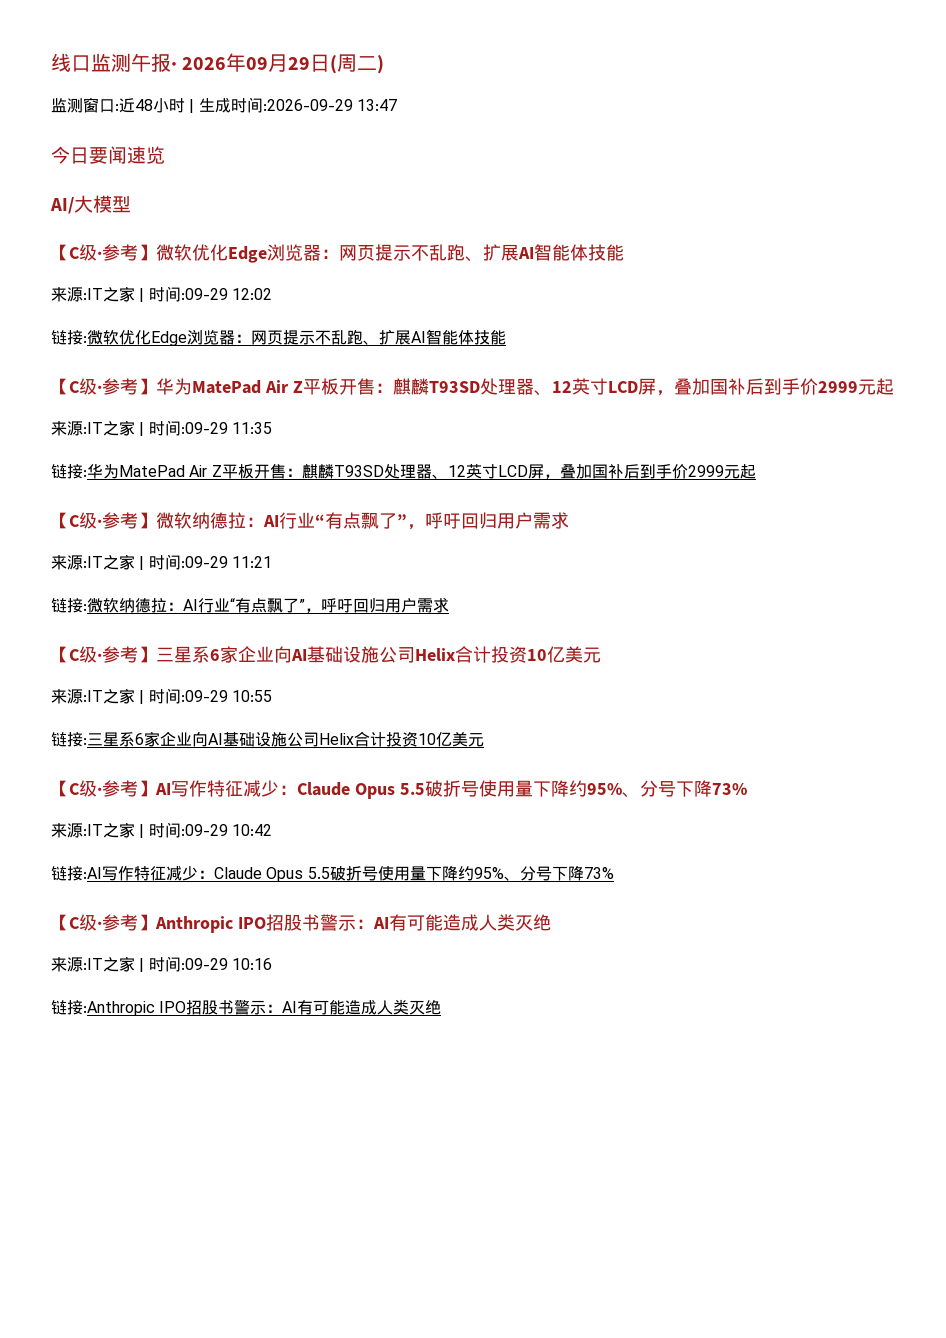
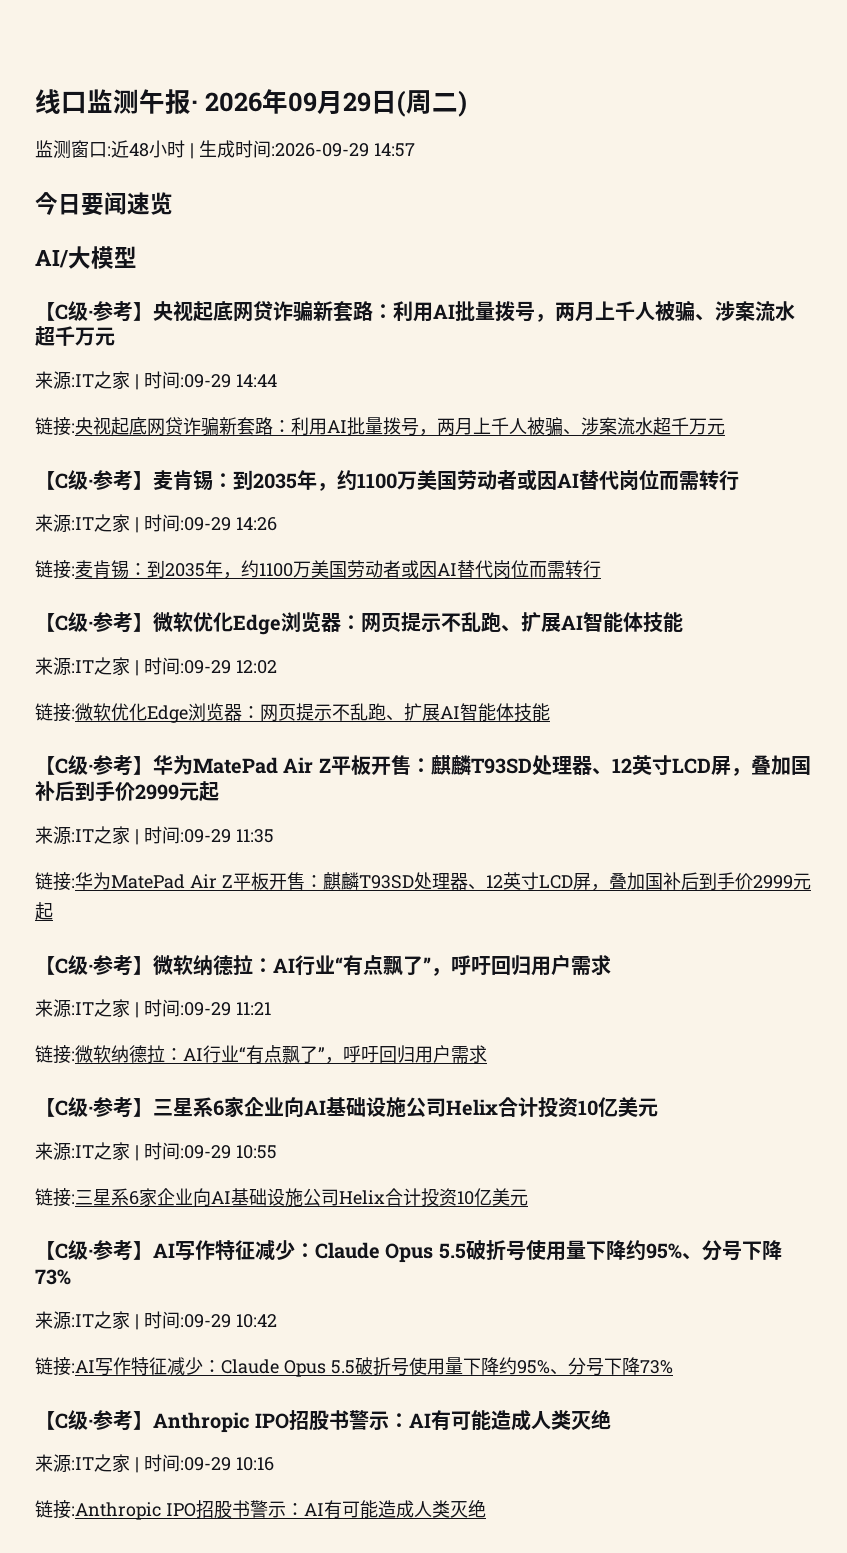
- 监测窗口:近48小时 | 生成时间:2026-09-29 13:47
+ 监测窗口:近48小时 | 生成时间:2026-09-29 14:57
+ 【C级·参考】央视起底网贷诈骗新套路：利用AI批量拨号，两月上千人被骗、涉案流水超千万元
+ 来源:IT之家 | 时间:09-29 14:44
+ 链接:央视起底网贷诈骗新套路：利用AI批量拨号，两月上千人被骗、涉案流水超千万元
+ 【C级·参考】麦肯锡：到2035年，约1100万美国劳动者或因AI替代岗位而需转行
+ 来源:IT之家 | 时间:09-29 14:26
+ 链接:麦肯锡：到2035年，约1100万美国劳动者或因AI替代岗位而需转行

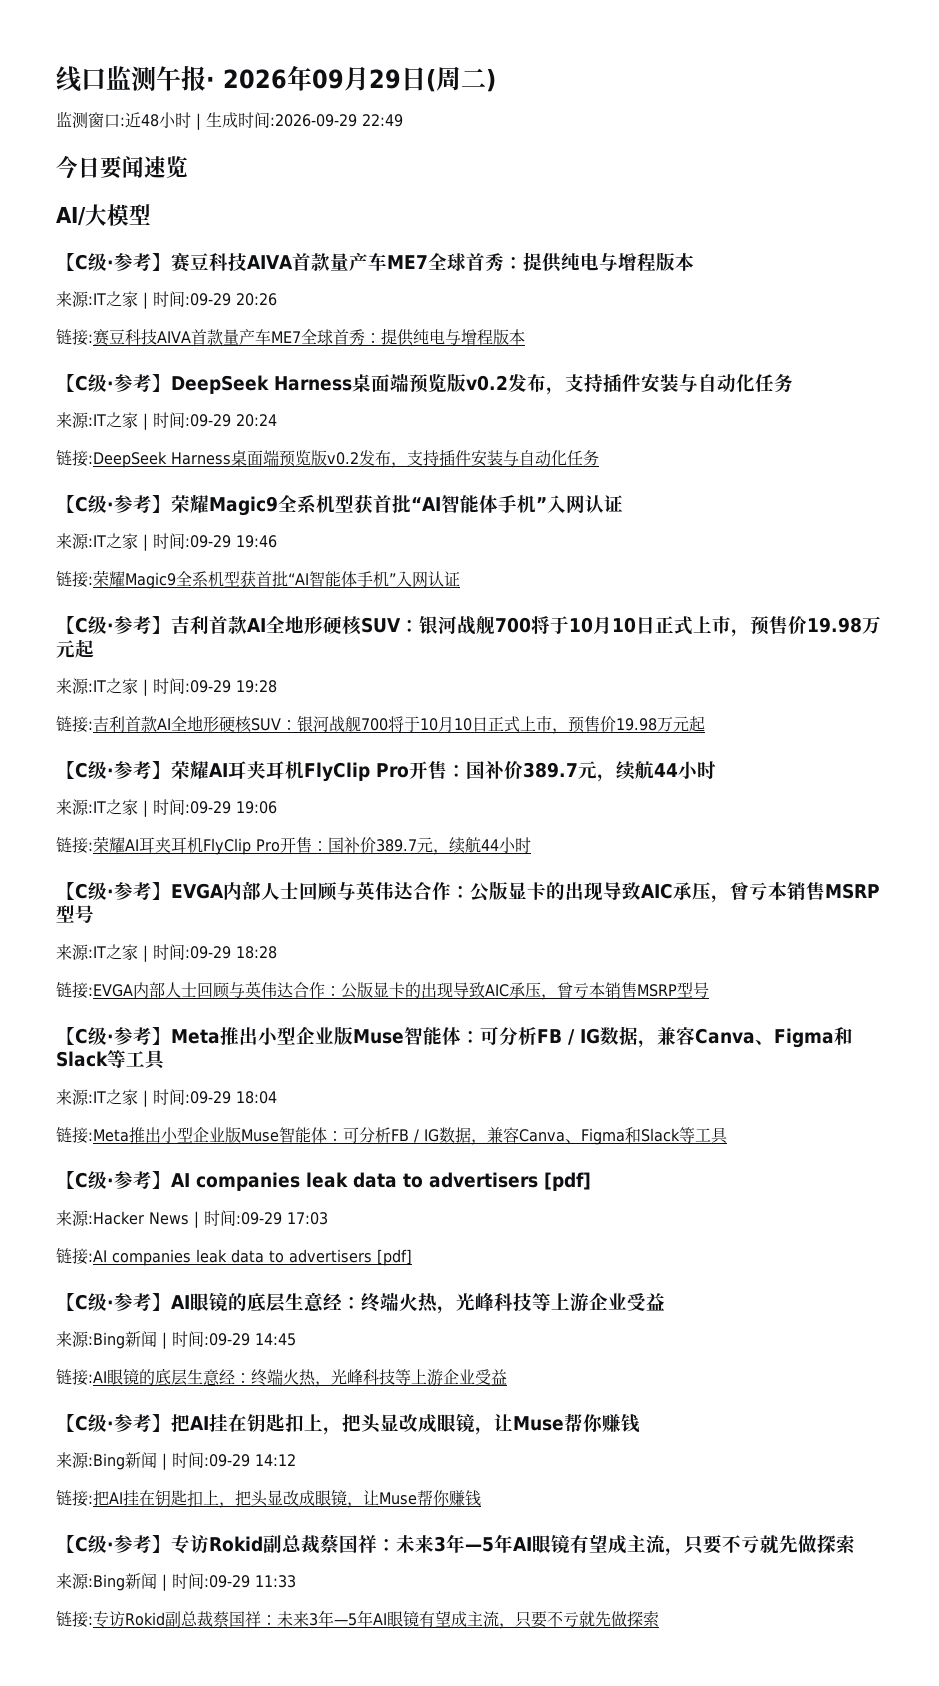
- 监测窗口:近48小时 | 生成时间:2026-09-29 14:57
+ 监测窗口:近48小时 | 生成时间:2026-09-29 22:49
- 【C级·参考】央视起底网贷诈骗新套路：利用AI批量拨号，两月上千人被骗、涉案流水超千万元
- 来源:IT之家 | 时间:09-29 14:44
- 链接:央视起底网贷诈骗新套路：利用AI批量拨号，两月上千人被骗、涉案流水超千万元
- 【C级·参考】麦肯锡：到2035年，约1100万美国劳动者或因AI替代岗位而需转行
- 来源:IT之家 | 时间:09-29 14:26
- 链接:麦肯锡：到2035年，约1100万美国劳动者或因AI替代岗位而需转行
- 【C级·参考】微软优化Edge浏览器：网页提示不乱跑、扩展AI智能体技能
- 来源:IT之家 | 时间:09-29 12:02
- 链接:微软优化Edge浏览器：网页提示不乱跑、扩展AI智能体技能
- 【C级·参考】华为MatePad Air Z平板开售：麒麟T93SD处理器、12英寸LCD屏，叠加国补后到手价2999元起
+ 【C级·参考】赛豆科技AIVA首款量产车ME7全球首秀：提供纯电与增程版本
+ 来源:IT之家 | 时间:09-29 20:26
+ 链接:赛豆科技AIVA首款量产车ME7全球首秀：提供纯电与增程版本
+ 【C级·参考】DeepSeek Harness桌面端预览版v0.2发布，支持插件安装与自动化任务
+ 来源:IT之家 | 时间:09-29 20:24
+ 链接:DeepSeek Harness桌面端预览版v0.2发布，支持插件安装与自动化任务
+ 【C级·参考】荣耀Magic9全系机型获首批“AI智能体手机”入网认证
+ 来源:IT之家 | 时间:09-29 19:46
+ 链接:荣耀Magic9全系机型获首批“AI智能体手机”入网认证
+ 【C级·参考】吉利首款AI全地形硬核SUV：银河战舰700将于10月10日正式上市，预售价19.98万元起
- 来源:IT之家 | 时间:09-29 11:35
- 链接:华为MatePad Air Z平板开售：麒麟T93SD处理器、12英寸LCD屏，叠加国补后到手价2999元起
+ 来源:IT之家 | 时间:09-29 19:28
+ 链接:吉利首款AI全地形硬核SUV：银河战舰700将于10月10日正式上市，预售价19.98万元起
- 【C级·参考】微软纳德拉：AI行业“有点飘了”，呼吁回归用户需求
- 来源:IT之家 | 时间:09-29 11:21
- 链接:微软纳德拉：AI行业“有点飘了”，呼吁回归用户需求
- 【C级·参考】三星系6家企业向AI基础设施公司Helix合计投资10亿美元
- 来源:IT之家 | 时间:09-29 10:55
- 链接:三星系6家企业向AI基础设施公司Helix合计投资10亿美元
- 【C级·参考】AI写作特征减少：Claude Opus 5.5破折号使用量下降约95%、分号下降73%
- 来源:IT之家 | 时间:09-29 10:42
- 链接:AI写作特征减少：Claude Opus 5.5破折号使用量下降约95%、分号下降73%
- 【C级·参考】Anthropic IPO招股书警示：AI有可能造成人类灭绝
- 来源:IT之家 | 时间:09-29 10:16
- 链接:Anthropic IPO招股书警示：AI有可能造成人类灭绝
+ 【C级·参考】荣耀AI耳夹耳机FlyClip Pro开售：国补价389.7元，续航44小时
+ 来源:IT之家 | 时间:09-29 19:06
+ 链接:荣耀AI耳夹耳机FlyClip Pro开售：国补价389.7元，续航44小时
+ 【C级·参考】EVGA内部人士回顾与英伟达合作：公版显卡的出现导致AIC承压，曾亏本销售MSRP型号
+ 来源:IT之家 | 时间:09-29 18:28
+ 链接:EVGA内部人士回顾与英伟达合作：公版显卡的出现导致AIC承压，曾亏本销售MSRP型号
+ 【C级·参考】Meta推出小型企业版Muse智能体：可分析FB / IG数据，兼容Canva、Figma和Slack等工具
+ 来源:IT之家 | 时间:09-29 18:04
+ 链接:Meta推出小型企业版Muse智能体：可分析FB / IG数据，兼容Canva、Figma和Slack等工具
+ 【C级·参考】AI companies leak data to advertisers [pdf]
+ 来源:Hacker News | 时间:09-29 17:03
+ 链接:AI companies leak data to advertisers [pdf]
+ 【C级·参考】AI眼镜的底层生意经：终端火热，光峰科技等上游企业受益
+ 来源:Bing新闻 | 时间:09-29 14:45
+ 链接:AI眼镜的底层生意经：终端火热，光峰科技等上游企业受益
+ 【C级·参考】把AI挂在钥匙扣上，把头显改成眼镜，让Muse帮你赚钱
+ 来源:Bing新闻 | 时间:09-29 14:12
+ 链接:把AI挂在钥匙扣上，把头显改成眼镜，让Muse帮你赚钱
+ 【C级·参考】专访Rokid副总裁蔡国祥：未来3年—5年AI眼镜有望成主流，只要不亏就先做探索
+ 来源:Bing新闻 | 时间:09-29 11:33
+ 链接:专访Rokid副总裁蔡国祥：未来3年—5年AI眼镜有望成主流，只要不亏就先做探索

